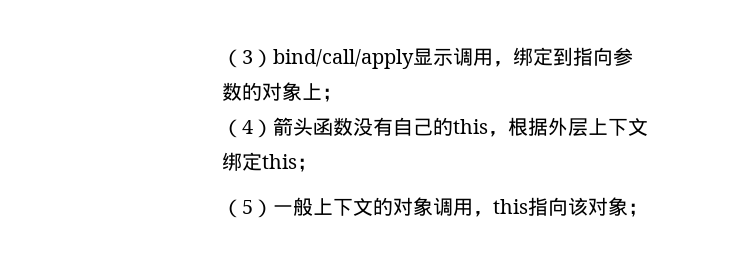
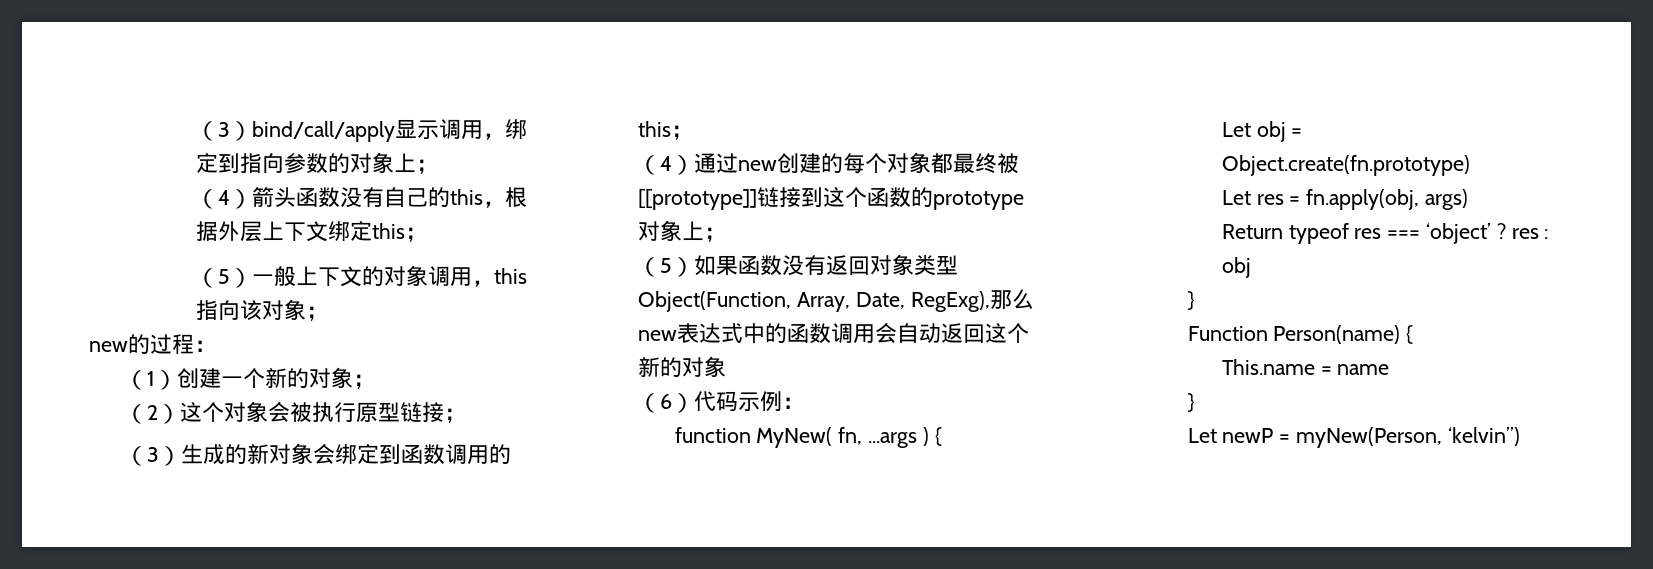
+ new的过程：
+ （1）创建一个新的对象；
+ （2）这个对象会被执行原型链接；
+ （3）生成的新对象会绑定到函数调用的this；
+ （4）通过new创建的每个对象都最终被[[prototype]]链接到这个函数的prototype对象上；
+ （5）如果函数没有返回对象类型Object(Function, Array, Date, RegExg),那么new表达式中的函数调用会自动返回这个新的对象
+ （6）代码示例：
+ function MyNew( fn, ...args ) {
+ Let obj = Object.create(fn.prototype)
+ Let res = fn.apply(obj, args)
+ Return typeof res === ‘object’ ? res : obj
+ }
+ Function Person(name) {
+ This.name = name
+ }
+ Let newP = myNew(Person, ‘kelvin’’)

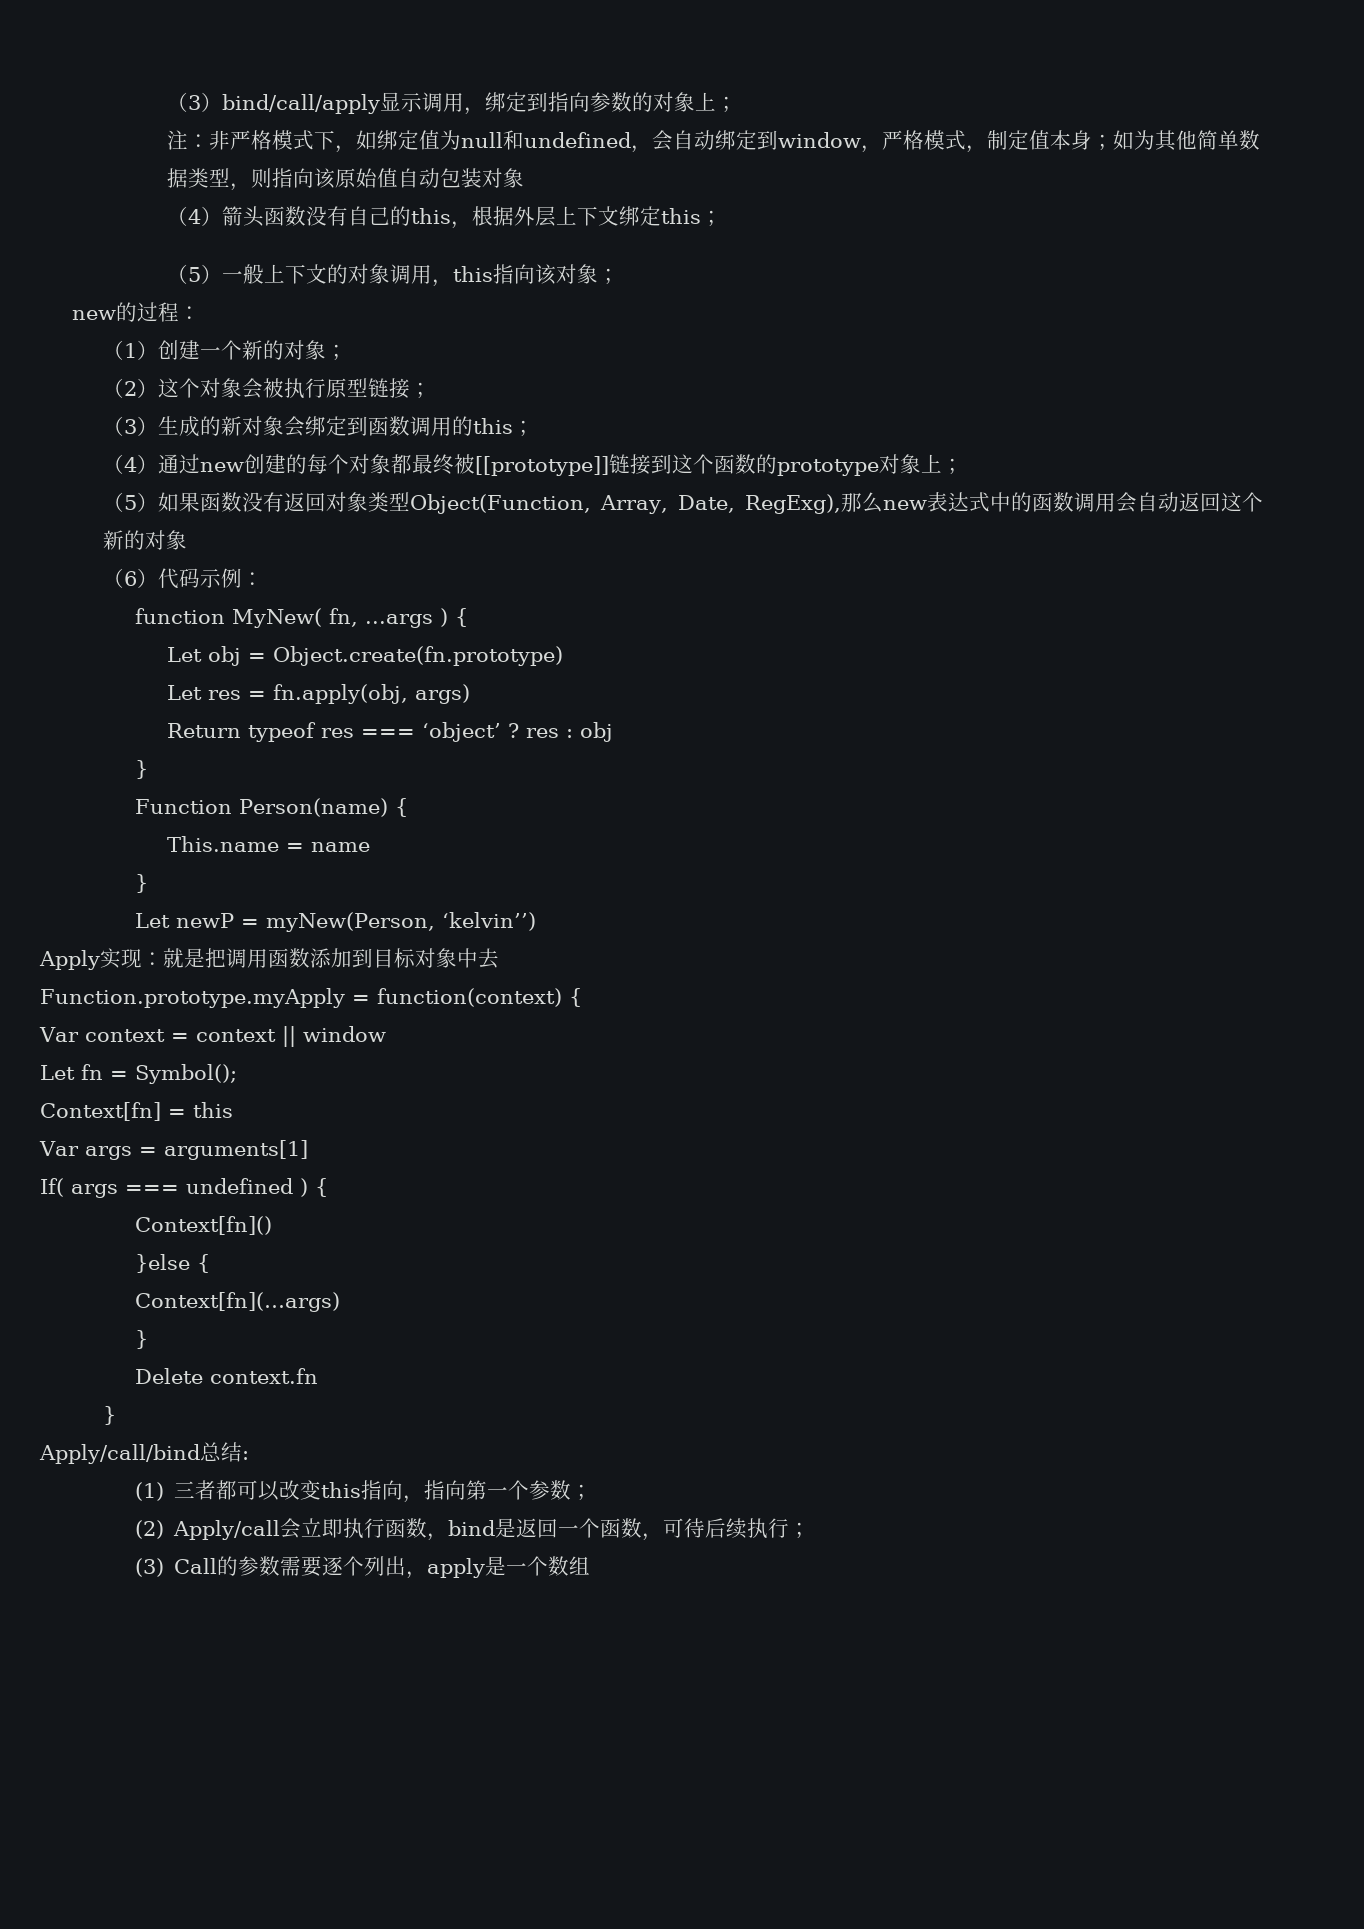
+ 注：非严格模式下，如绑定值为null和undefined，会自动绑定到window，严格模式，制定值本身；如为其他简单数据类型，则指向该原始值自动包装对象
+ Apply实现：就是把调用函数添加到目标对象中去
+ Function.prototype.myApply = function(context) {
+ Var context = context || window
+ Let fn = Symbol();
+ Context[fn] = this
+ Var args = arguments[1]
+ If( args === undefined ) {
+ Context[fn]()
+ }else {
+ Context[fn](…args)
+ }
+ Delete context.fn
+ }
+ Apply/call/bind总结:
+ (1)三者都可以改变this指向，指向第一个参数；
+ (2) Apply/call会立即执行函数，bind是返回一个函数，可待后续执行；
+ (3) Call的参数需要逐个列出，apply是一个数组

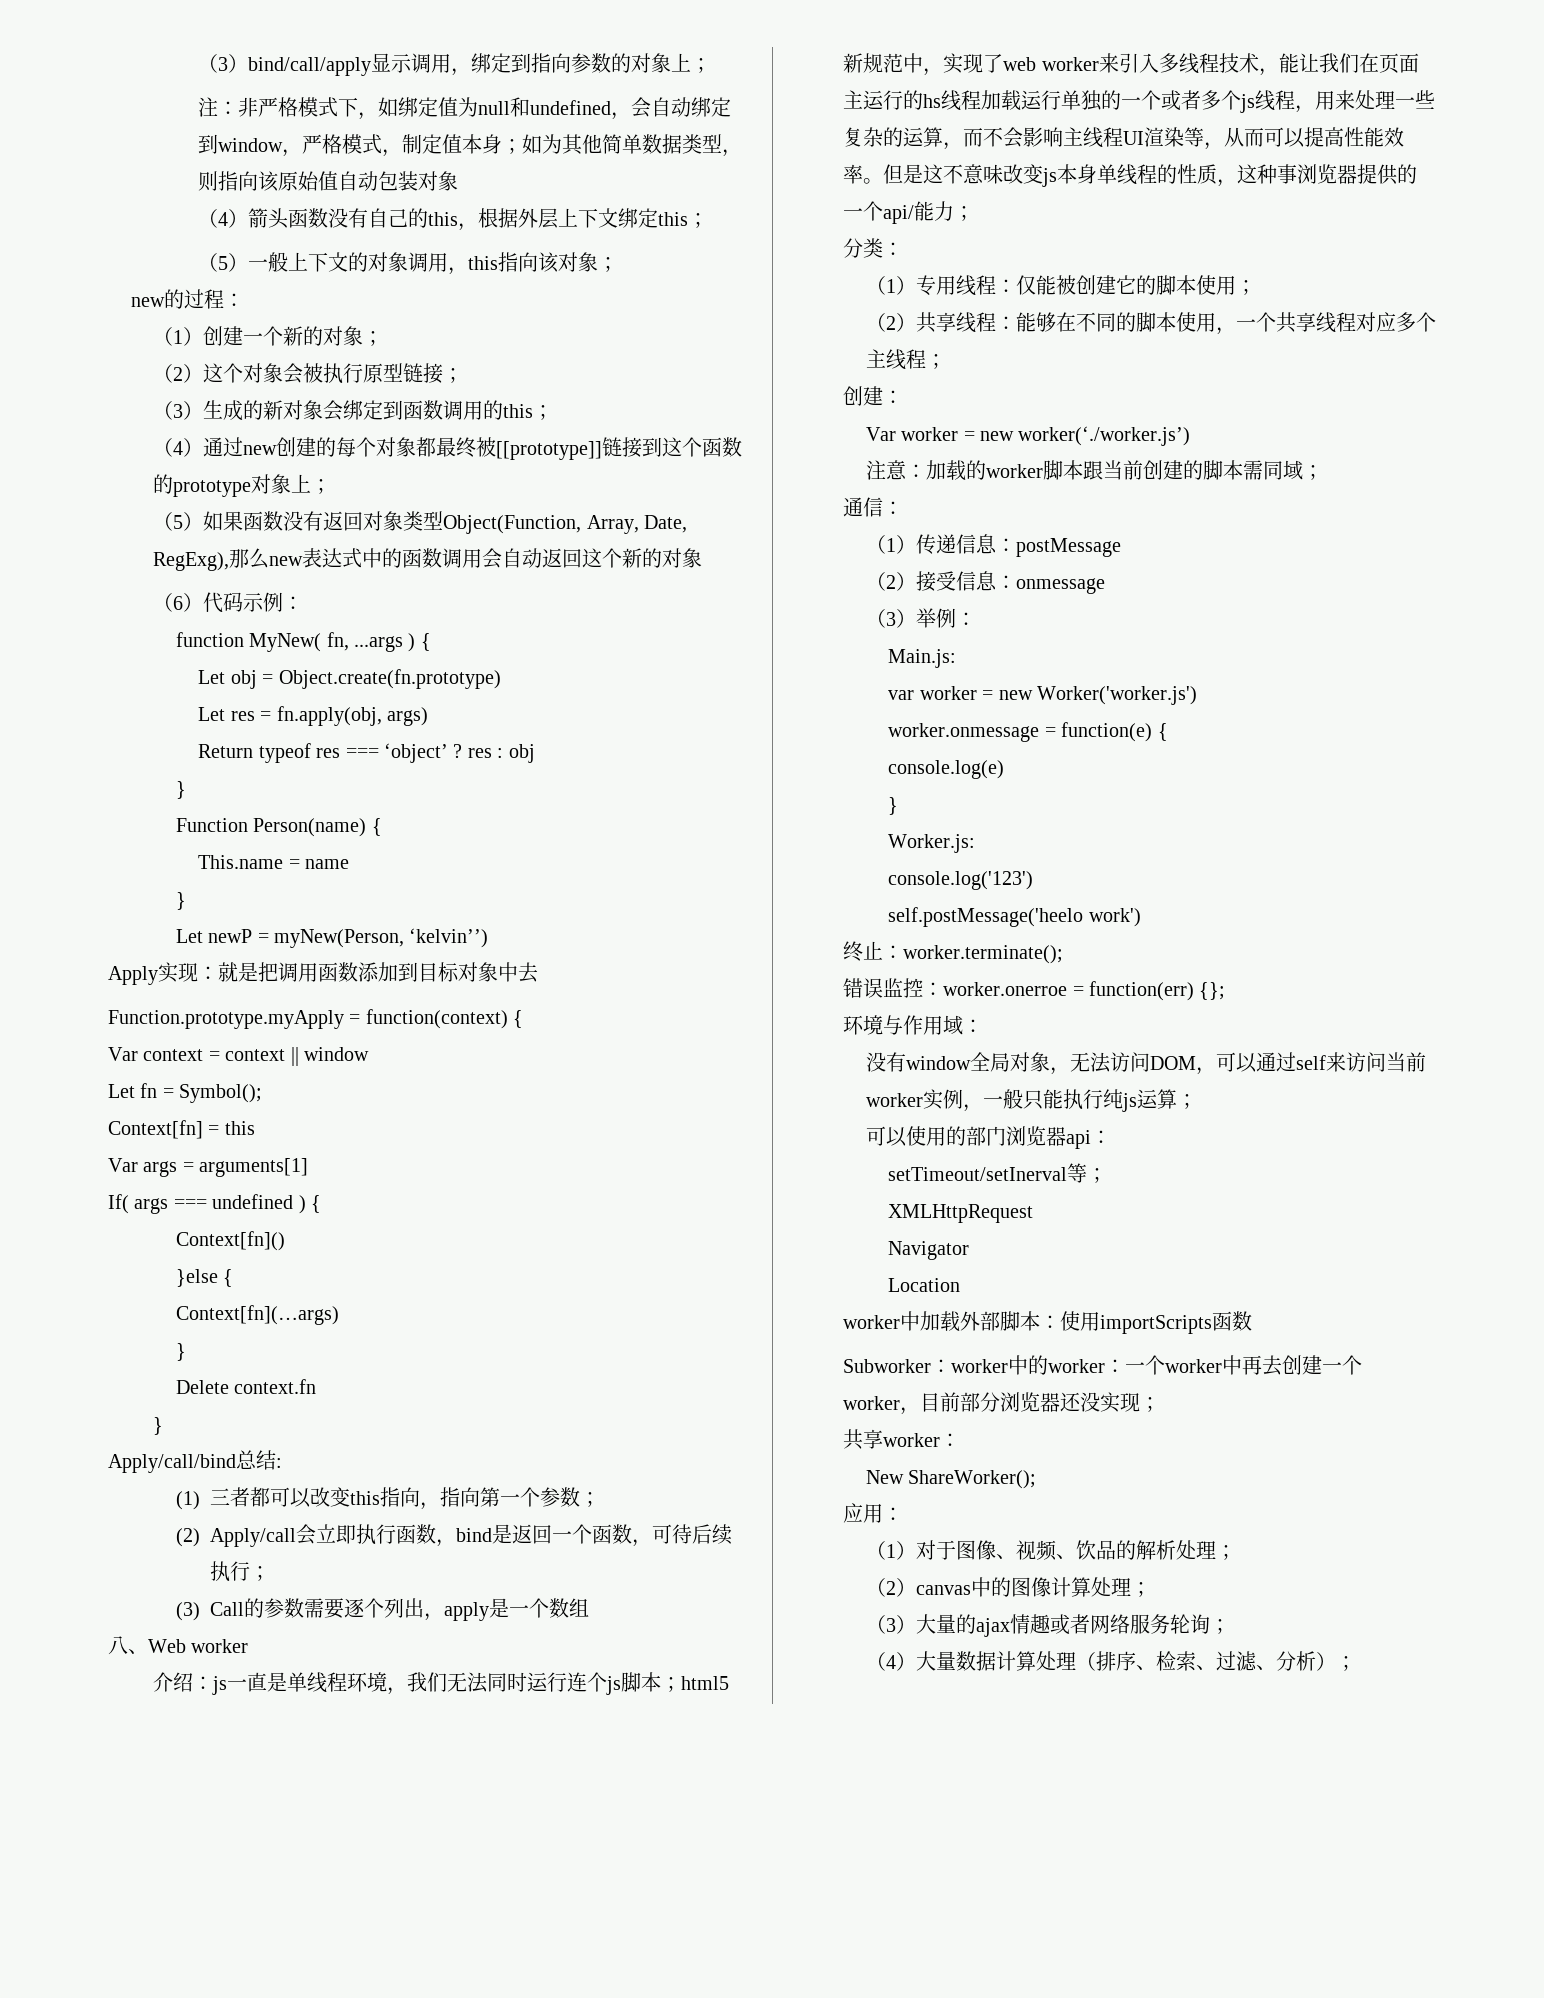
+ 八、Web worker
+ 介绍：js一直是单线程环境，我们无法同时运行连个js脚本；html5新规范中，实现了web worker来引入多线程技术，能让我们在页面主运行的hs线程加载运行单独的一个或者多个js线程，用来处理一些复杂的运算，而不会影响主线程UI渲染等，从而可以提高性能效率。但是这不意味改变js本身单线程的性质，这种事浏览器提供的一个api/能力；
+ 分类：
+ （1）专用线程：仅能被创建它的脚本使用；
+ （2）共享线程：能够在不同的脚本使用，一个共享线程对应多个主线程；
+ 创建：
+ Var worker = new worker(‘./worker.js’)
+ 注意：加载的worker脚本跟当前创建的脚本需同域；
+ 通信：
+ （1）传递信息：postMessage
+ （2）接受信息：onmessage
+ （3）举例：
+ Main.js:
+ var worker = new Worker('worker.js')
+ worker.onmessage = function(e) {
+ console.log(e)
+ }
+ Worker.js:
+ console.log('123')
+ self.postMessage('heelo work')
+ 终止：worker.terminate();
+ 错误监控：worker.onerroe = function(err) {};
+ 环境与作用域：
+ 没有window全局对象，无法访问DOM，可以通过self来访问当前worker实例，一般只能执行纯js运算；
+ 可以使用的部门浏览器api：
+ setTimeout/setInerval等；
+ XMLHttpRequest
+ Navigator
+ Location
+ worker中加载外部脚本：使用importScripts函数
+ Subworker：worker中的worker：一个worker中再去创建一个worker，目前部分浏览器还没实现；
+ 共享worker：
+ New ShareWorker();
+ 应用：
+ （1）对于图像、视频、饮品的解析处理；
+ （2）canvas中的图像计算处理；
+ （3）大量的ajax情趣或者网络服务轮询；
+ （4）大量数据计算处理（排序、检索、过滤、分析）；

